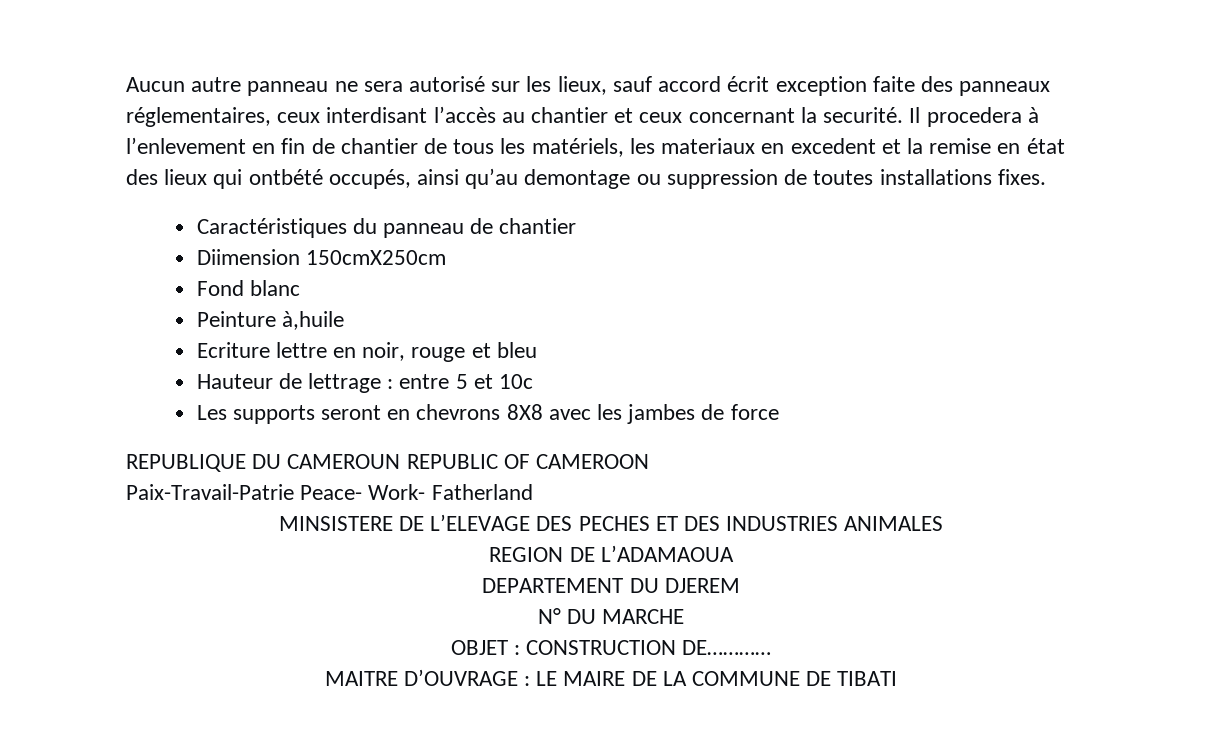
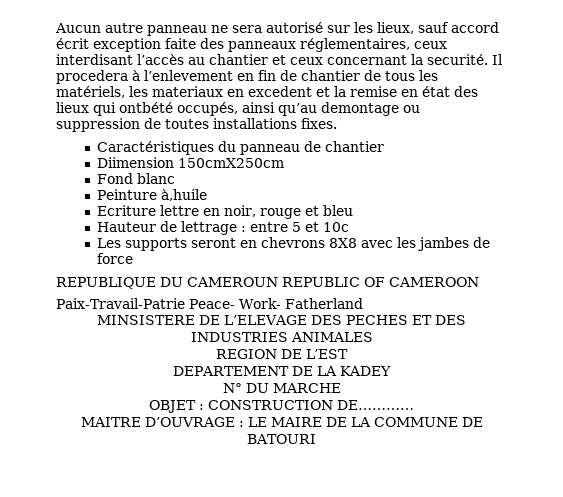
- REGION DE L’ADAMAOUA
+ REGION DE L’EST
- DEPARTEMENT DU DJEREM
+ DEPARTEMENT DE LA KADEY
- MAITRE D’OUVRAGE : LE MAIRE DE LA COMMUNE DE TIBATI
+ MAITRE D’OUVRAGE : LE MAIRE DE LA COMMUNE DE BATOURI

